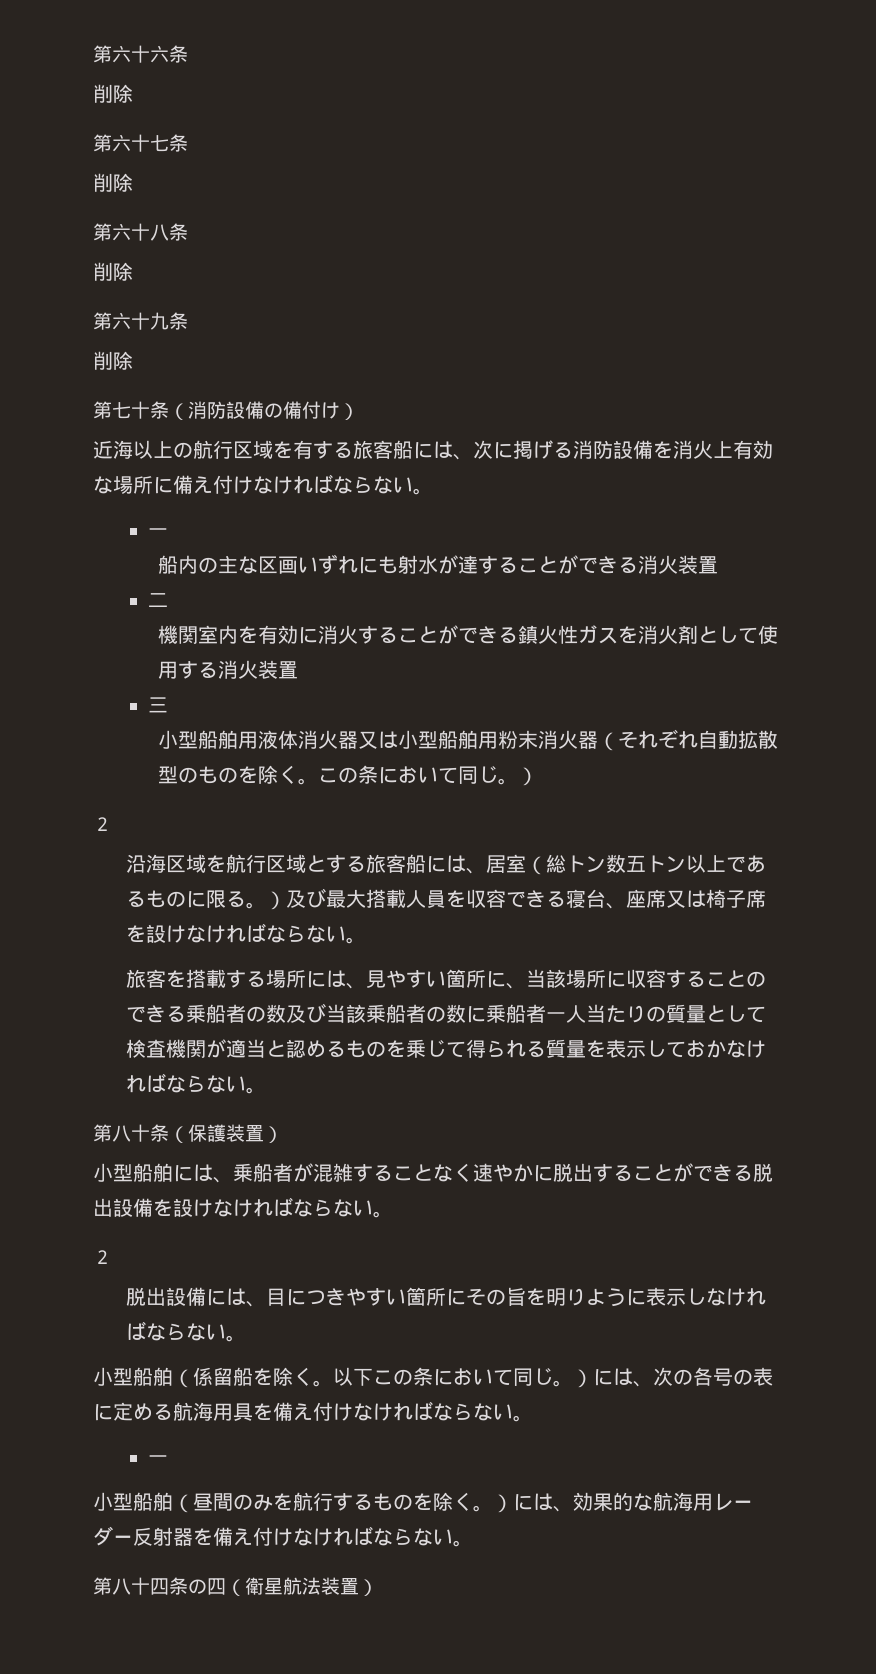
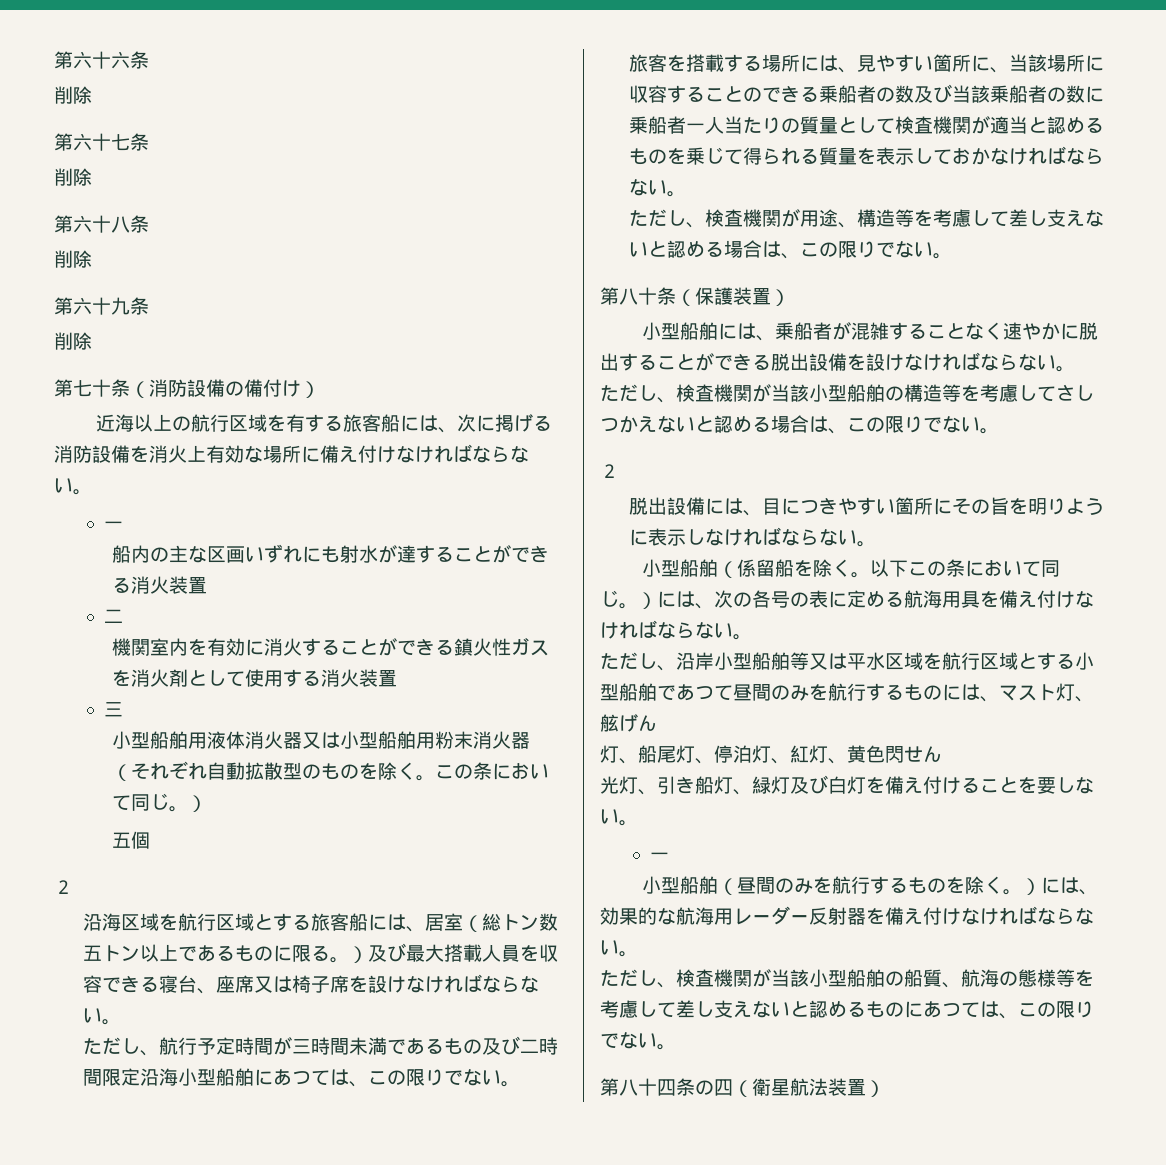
+ 五個
+ ただし、航行予定時間が三時間未満であるもの及び二時間限定沿海小型船舶にあつては、この限りでない。
+ ただし、検査機関が用途、構造等を考慮して差し支えないと認める場合は、この限りでない。
+ ただし、検査機関が当該小型船舶の構造等を考慮してさしつかえないと認める場合は、この限りでない。
+ ただし、沿岸小型船舶等又は平水区域を航行区域とする小型船舶であつて昼間のみを航行するものには、マスト灯、舷げん
+ 灯、船尾灯、停泊灯、紅灯、黄色閃せん
+ 光灯、引き船灯、緑灯及び白灯を備え付けることを要しない。
+ ただし、検査機関が当該小型船舶の船質、航海の態様等を考慮して差し支えないと認めるものにあつては、この限りでない。

